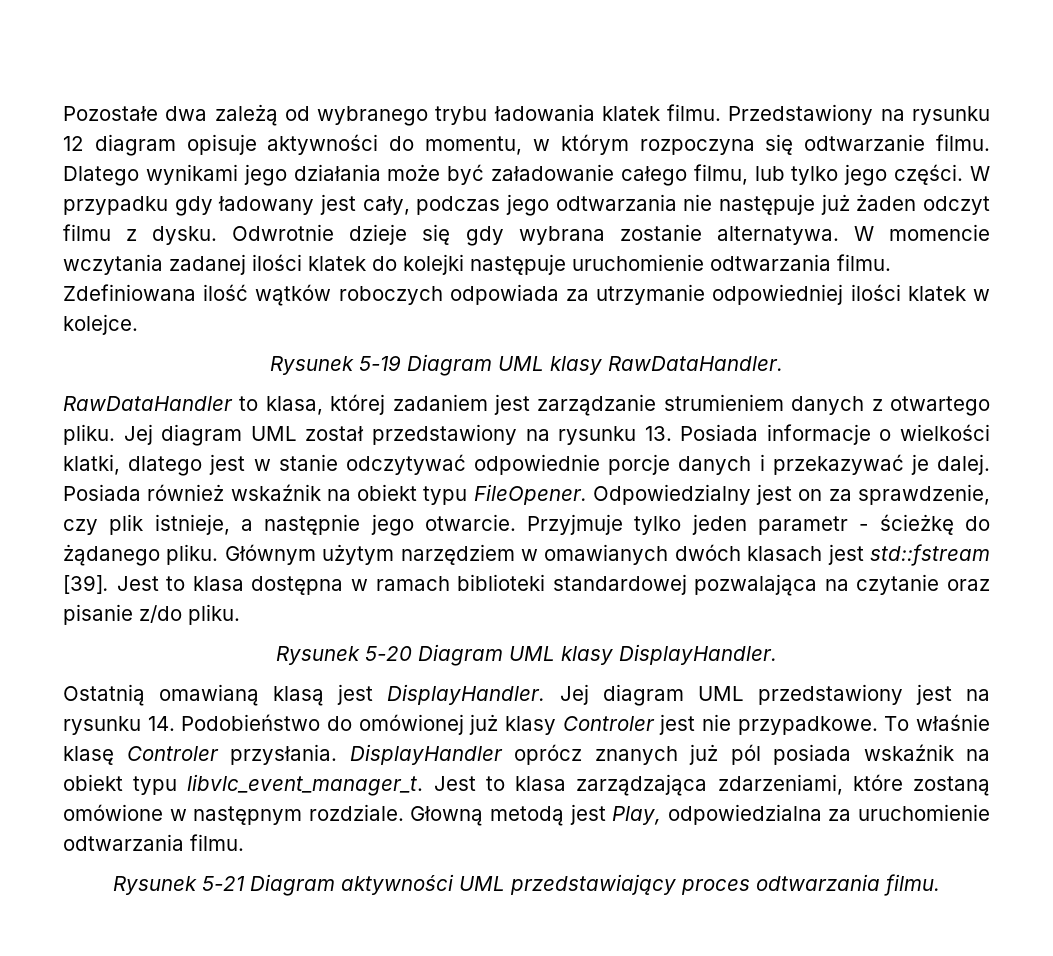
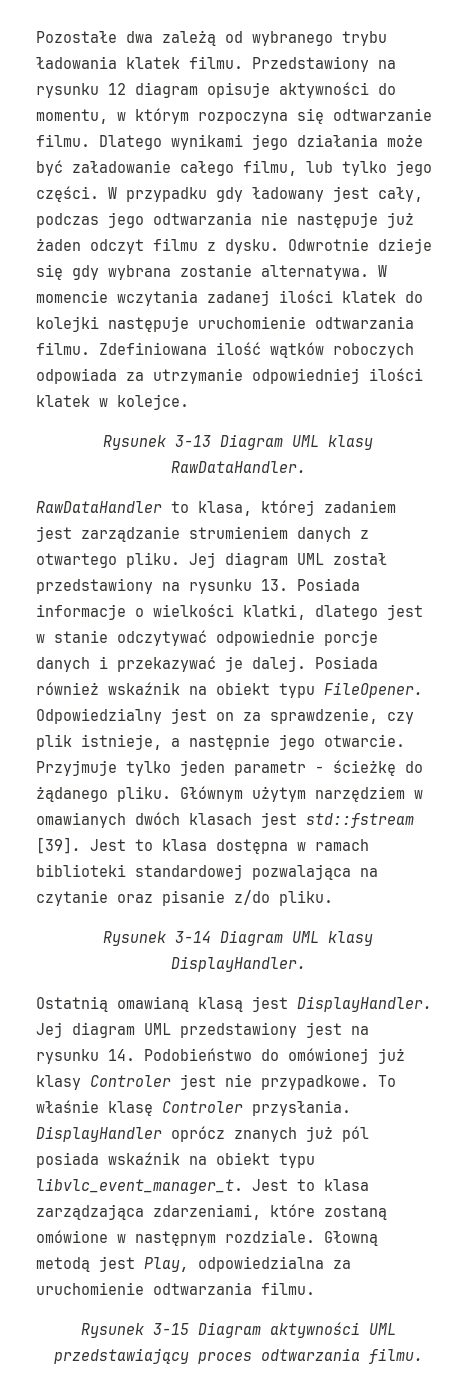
- Rysunek 5-19 Diagram UML klasy RawDataHandler.
+ Rysunek 3-13 Diagram UML klasy RawDataHandler.
- Rysunek 5-20 Diagram UML klasy DisplayHandler.
+ Rysunek 3-14 Diagram UML klasy DisplayHandler.
- Rysunek 5-21 Diagram aktywności UML przedstawiający proces odtwarzania filmu.
+ Rysunek 3-15 Diagram aktywności UML przedstawiający proces odtwarzania filmu.

